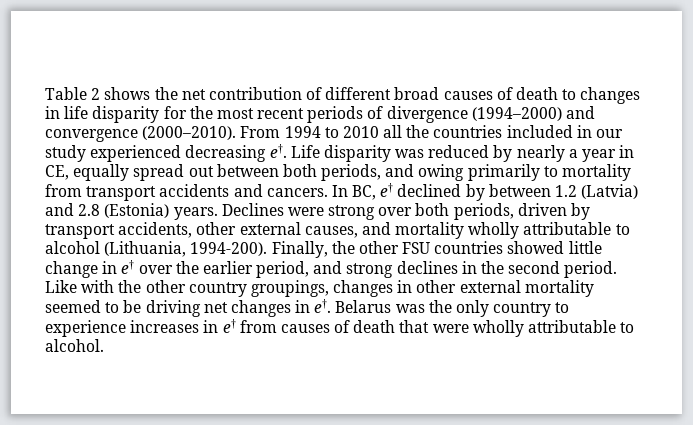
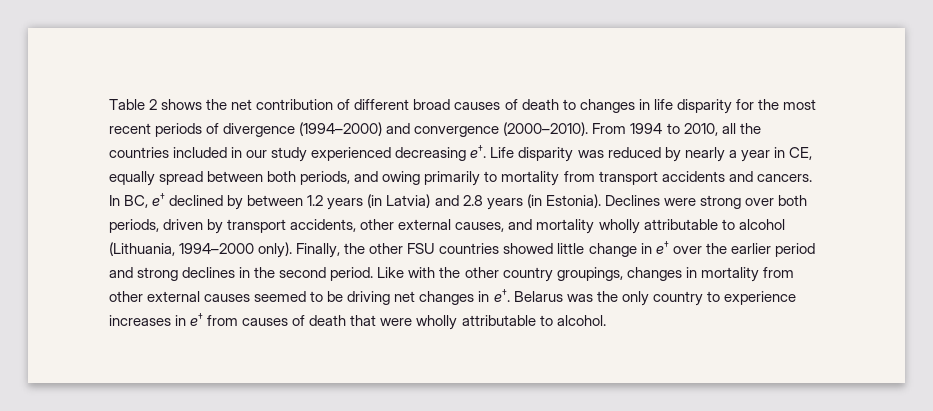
- From 1994 to 2010 all the countries included in our study experienced decreasing e†.
+ From 1994 to 2010, all the countries included in our study experienced decreasing e†.
- Life disparity was reduced by nearly a year in CE, equally spread out between both periods, and owing primarily to mortality from transport accidents and cancers.
+ Life disparity was reduced by nearly a year in CE, equally spread between both periods, and owing primarily to mortality from transport accidents and cancers.
- In BC, e† declined by between 1.2 (Latvia) and 2.8 (Estonia) years.
+ In BC, e† declined by between 1.2 years (in Latvia) and 2.8 years (in Estonia).
- Declines were strong over both periods, driven by transport accidents, other external causes, and mortality wholly attributable to alcohol (Lithuania, 1994-200).
+ Declines were strong over both periods, driven by transport accidents, other external causes, and mortality wholly attributable to alcohol (Lithuania, 1994–2000 only).
- Finally, the other FSU countries showed little change in e† over the earlier period, and strong declines in the second period.
+ Finally, the other FSU countries showed little change in e† over the earlier period and strong declines in the second period.
- Like with the other country groupings, changes in other external mortality seemed to be driving net changes in e†.
+ Like with the other country groupings, changes in mortality from other external causes seemed to be driving net changes in e†.

